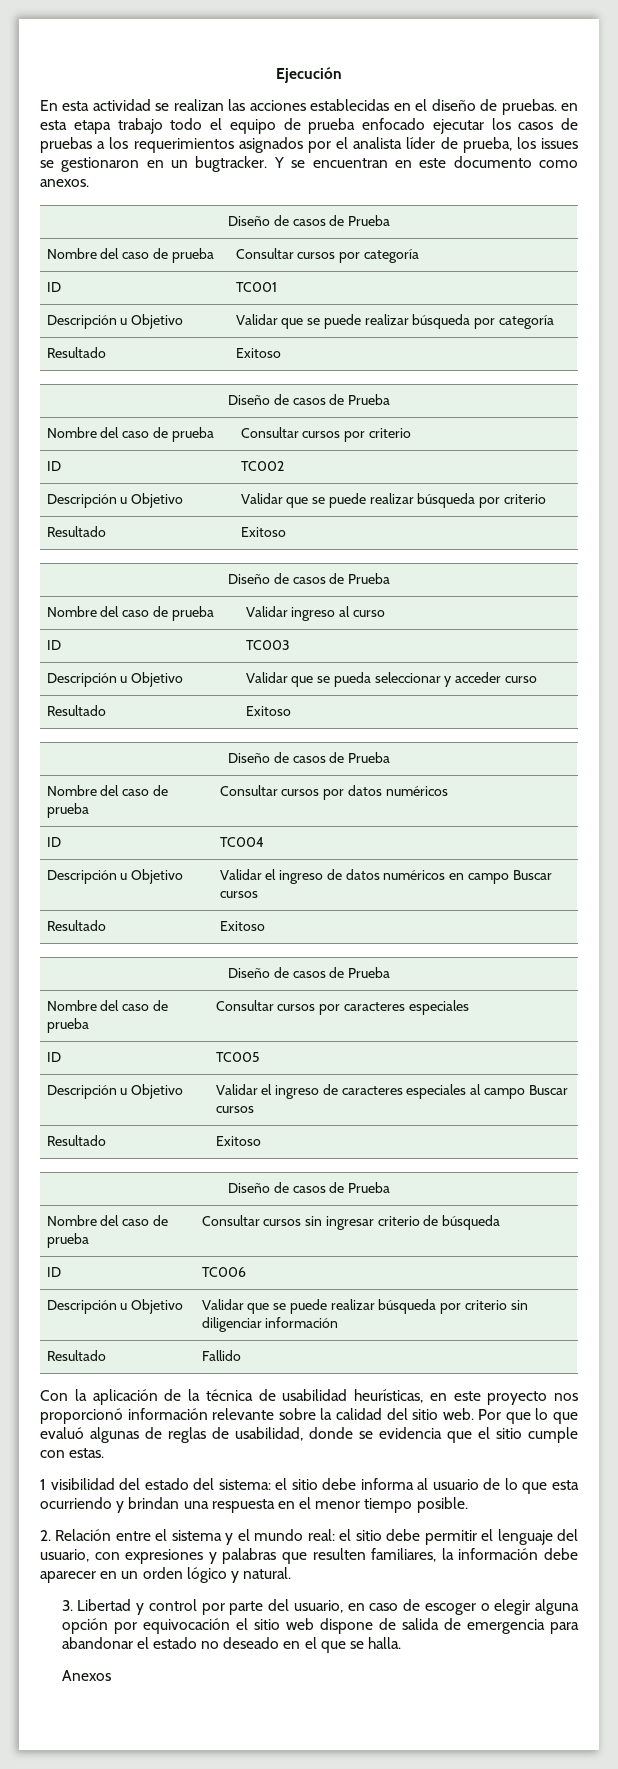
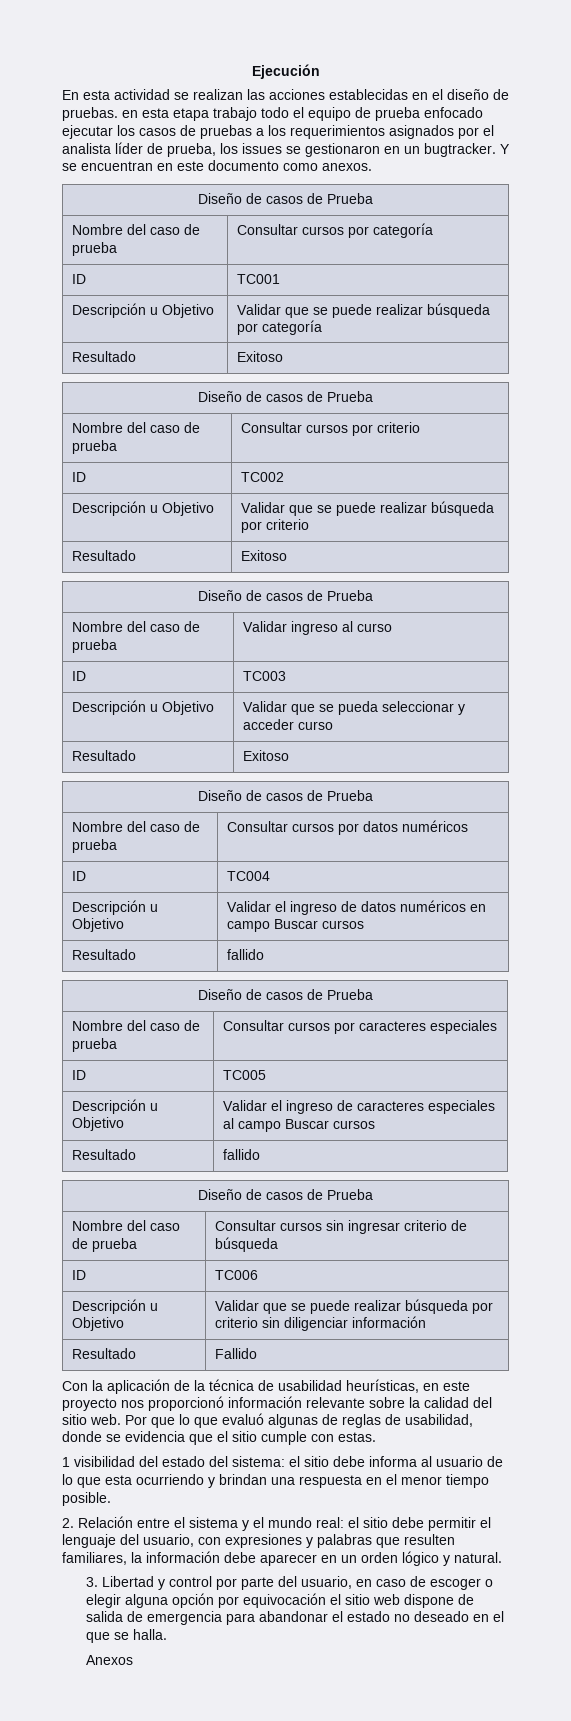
  Descripción u Objetivo | Validar el ingreso de datos numéricos en campo Buscar cursos
- Resultado | Exitoso
+ Resultado | fallido
  Descripción u Objetivo | Validar el ingreso de caracteres especiales al campo Buscar cursos
- Resultado | Exitoso
+ Resultado | fallido

